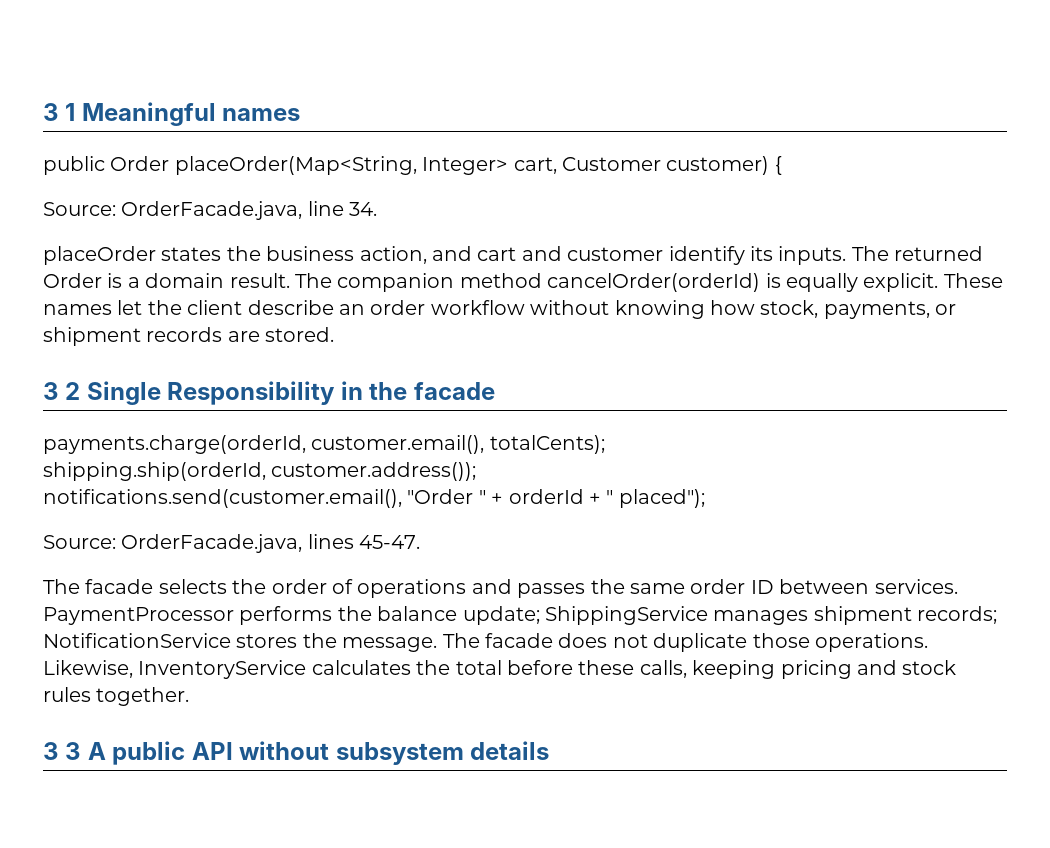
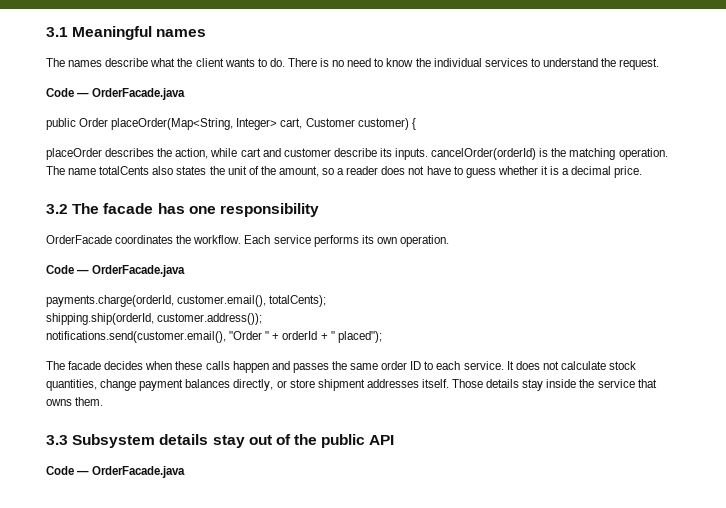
- 3 1 Meaningful names
+ 3.1 Meaningful names
+ The names describe what the client wants to do. There is no need to know the individual services to understand the request.
+ Code — OrderFacade.java
- Source: OrderFacade.java, line 34.
- placeOrder states the business action, and cart and customer identify its inputs. The returned Order is a domain result. The companion method cancelOrder(orderId) is equally explicit. These names let the client describe an order workflow without knowing how stock, payments, or shipment records are stored.
- 3 2 Single Responsibility in the facade
+ placeOrder describes the action, while cart and customer describe its inputs. cancelOrder(orderId) is the matching operation. The name totalCents also states the unit of the amount, so a reader does not have to guess whether it is a decimal price.
+ 3.2 The facade has one responsibility
+ OrderFacade coordinates the workflow. Each service performs its own operation.
+ Code — OrderFacade.java
- Source: OrderFacade.java, lines 45-47.
- The facade selects the order of operations and passes the same order ID between services. PaymentProcessor performs the balance update; ShippingService manages shipment records; NotificationService stores the message. The facade does not duplicate those operations. Likewise, InventoryService calculates the total before these calls, keeping pricing and stock rules together.
- 3 3 A public API without subsystem details
+ The facade decides when these calls happen and passes the same order ID to each service. It does not calculate stock quantities, change payment balances directly, or store shipment addresses itself. Those details stay inside the service that owns them.
+ 3.3 Subsystem details stay out of the public API
+ Code — OrderFacade.java

